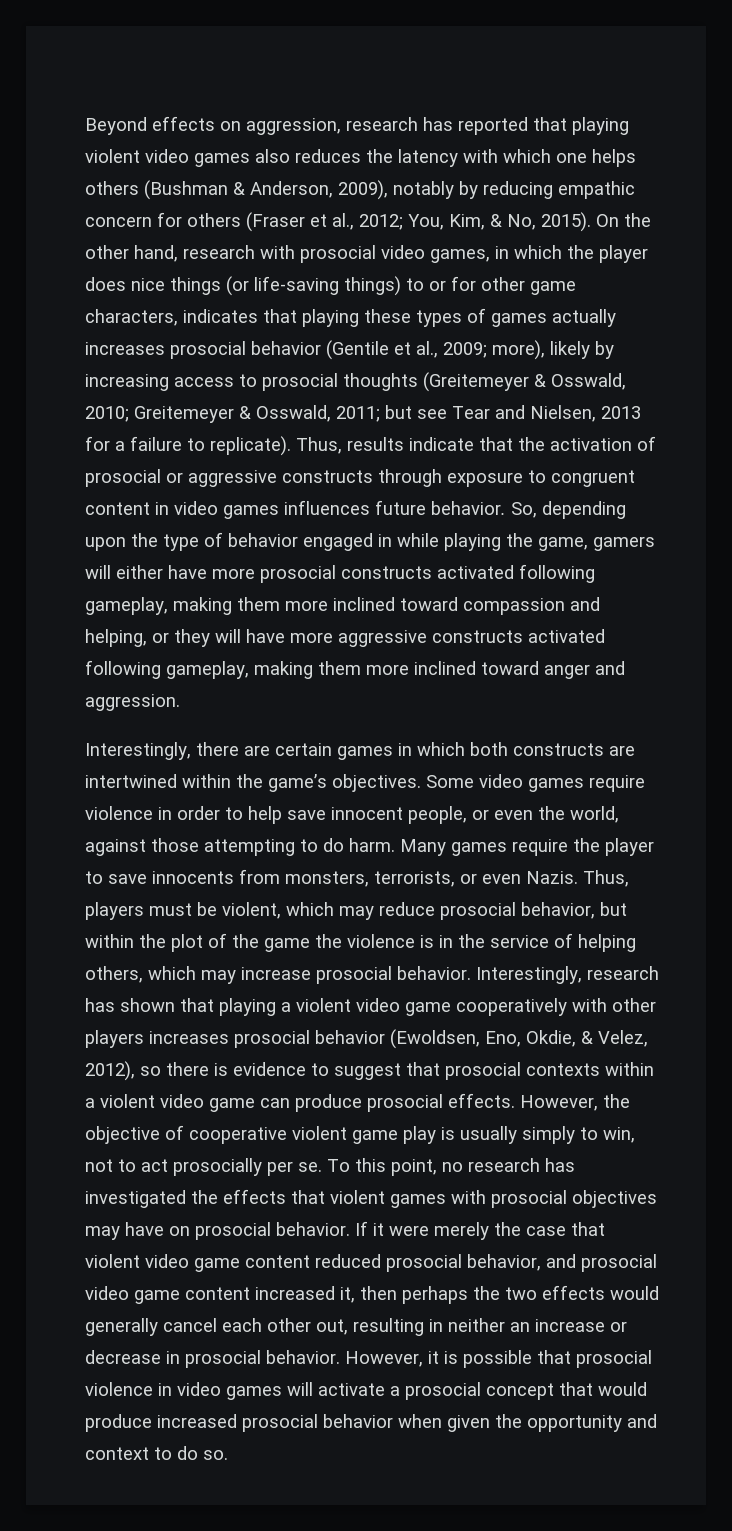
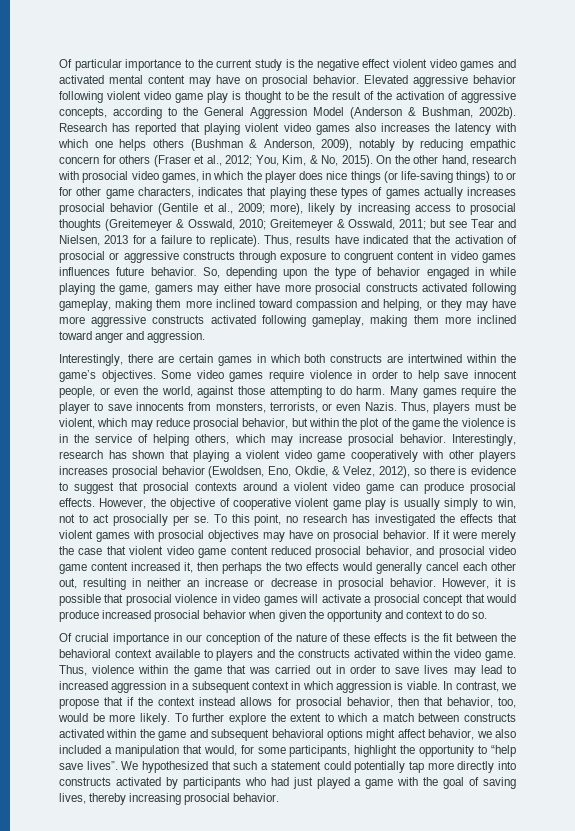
- Beyond effects on aggression, research has reported that playing violent video games also reduces the latency with which one helps others (Bushman & Anderson, 2009), notably by reducing empathic concern for others (Fraser et al., 2012; You, Kim, & No, 2015).
+ Of particular importance to the current study is the negative effect violent video games and activated mental content may have on prosocial behavior. Elevated aggressive behavior following violent video game play is thought to be the result of the activation of aggressive concepts, according to the General Aggression Model (Anderson & Bushman, 2002b). Research has reported that playing violent video games also increases the latency with which one helps others (Bushman & Anderson, 2009), notably by reducing empathic concern for others (Fraser et al., 2012; You, Kim, & No, 2015).
- Thus, results indicate that the activation of prosocial or aggressive constructs through exposure to congruent content in video games influences future behavior.
+ Thus, results have indicated that the activation of prosocial or aggressive constructs through exposure to congruent content in video games influences future behavior.
- So, depending upon the type of behavior engaged in while playing the game, gamers will either have more prosocial constructs activated following gameplay, making them more inclined toward compassion and helping, or they will have more aggressive constructs activated following gameplay, making them more inclined toward anger and aggression.
+ So, depending upon the type of behavior engaged in while playing the game, gamers may either have more prosocial constructs activated following gameplay, making them more inclined toward compassion and helping, or they may have more aggressive constructs activated following gameplay, making them more inclined toward anger and aggression.
- Interestingly, research has shown that playing a violent video game cooperatively with other players increases prosocial behavior (Ewoldsen, Eno, Okdie, & Velez, 2012), so there is evidence to suggest that prosocial contexts within a violent video game can produce prosocial effects.
+ Interestingly, research has shown that playing a violent video game cooperatively with other players increases prosocial behavior (Ewoldsen, Eno, Okdie, & Velez, 2012), so there is evidence to suggest that prosocial contexts around a violent video game can produce prosocial effects.
+ Of crucial importance in our conception of the nature of these effects is the fit between the behavioral context available to players and the constructs activated within the video game. Thus, violence within the game that was carried out in order to save lives may lead to increased aggression in a subsequent context in which aggression is viable. In contrast, we propose that if the context instead allows for prosocial behavior, then that behavior, too, would be more likely. To further explore the extent to which a match between constructs activated within the game and subsequent behavioral options might affect behavior, we also included a manipulation that would, for some participants, highlight the opportunity to “help save lives”. We hypothesized that such a statement could potentially tap more directly into constructs activated by participants who had just played a game with the goal of saving lives, thereby increasing prosocial behavior.

